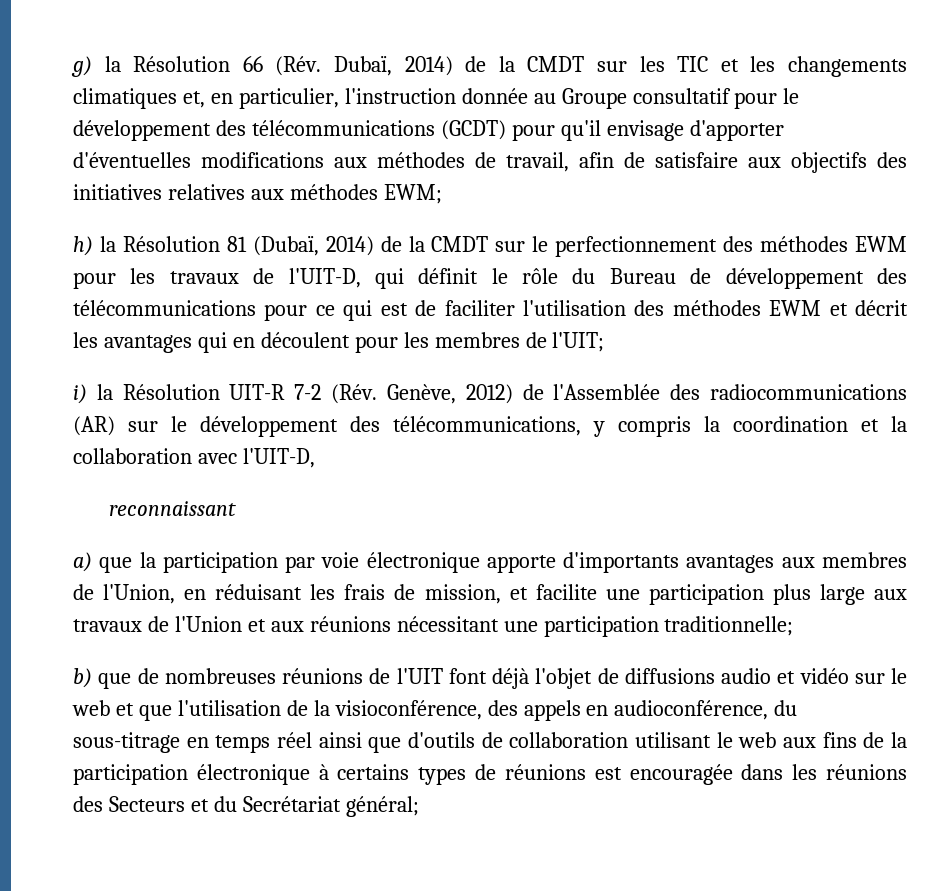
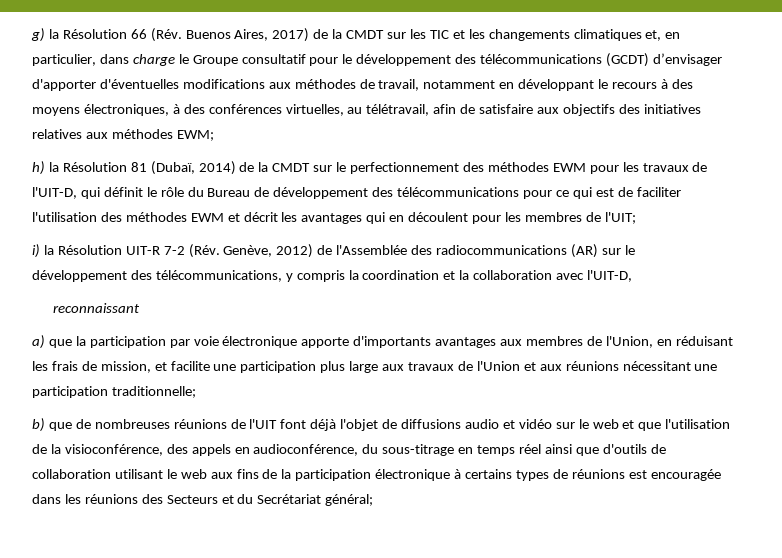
- g) la Résolution 66 (Rév. Dubaï, 2014) de la CMDT sur les TIC et les changements climatiques et, en particulier, l'instruction donnée au Groupe consultatif pour le développement des télécommunications (GCDT) pour qu'il envisage d'apporter d'éventuelles modifications aux méthodes de travail, afin de satisfaire aux objectifs des initiatives relatives aux méthodes EWM;
+ g) la Résolution 66 (Rév. Buenos Aires, 2017) de la CMDT sur les TIC et les changements climatiques et, en particulier, dans charge le Groupe consultatif pour le développement des télécommunications (GCDT) d’envisager d'apporter d'éventuelles modifications aux méthodes de travail, notamment en développant le recours à des moyens électroniques, à des conférences virtuelles, au télétravail, afin de satisfaire aux objectifs des initiatives relatives aux méthodes EWM;

